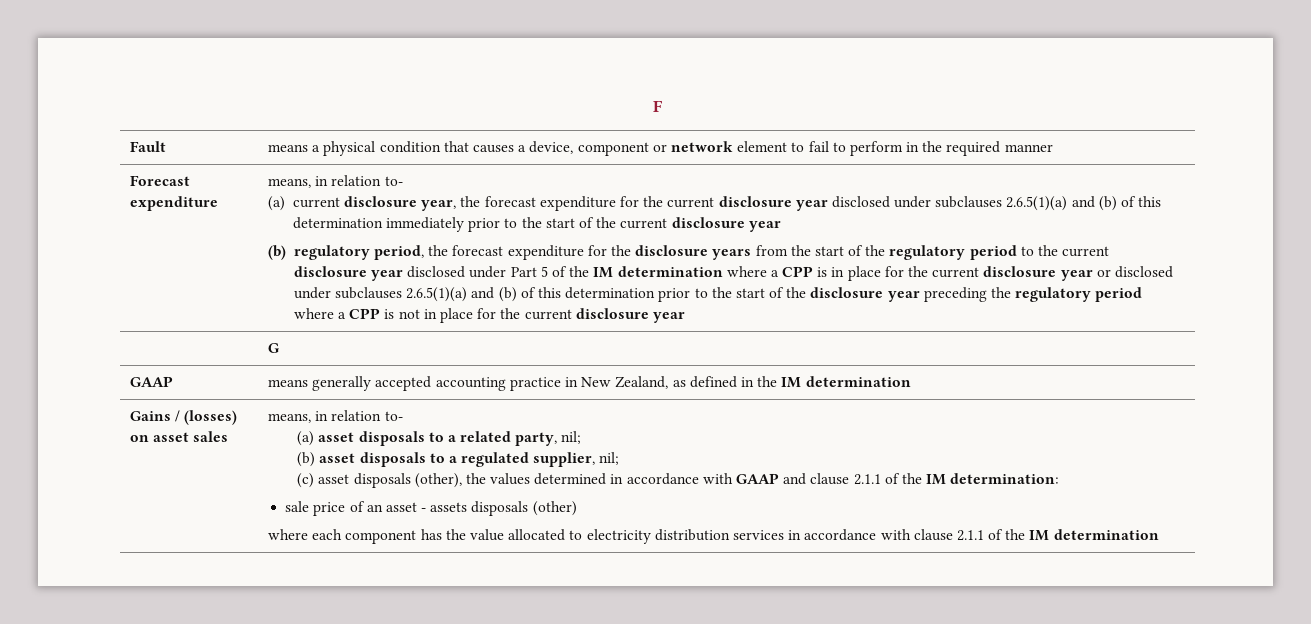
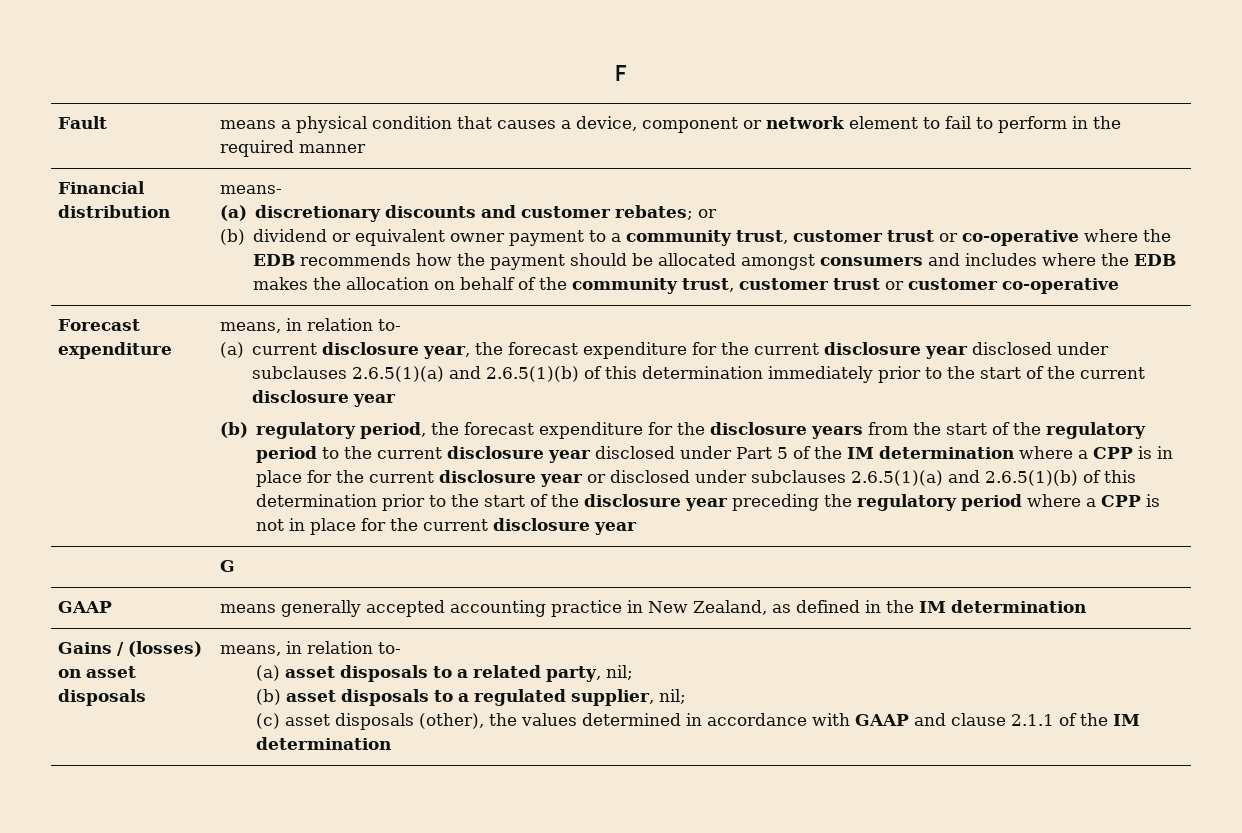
+ Financial distribution | means-
+ (a) discretionary discounts and customer rebates; or
+ (b) dividend or equivalent owner payment to a community trust, customer trust or co-operative where the EDB recommends how the payment should be allocated amongst consumers and includes where the EDB makes the allocation on behalf of the community trust, customer trust or customer co-operative
- (a) current disclosure year, the forecast expenditure for the current disclosure year disclosed under subclauses 2.6.5(1)(a) and (b) of this determination immediately prior to the start of the current disclosure year
+ (a) current disclosure year, the forecast expenditure for the current disclosure year disclosed under subclauses 2.6.5(1)(a) and 2.6.5(1)(b) of this determination immediately prior to the start of the current disclosure year
- (b) regulatory period, the forecast expenditure for the disclosure years from the start of the regulatory period to the current disclosure year disclosed under Part 5 of the IM determination where a CPP is in place for the current disclosure year or disclosed under subclauses 2.6.5(1)(a) and (b) of this determination prior to the start of the disclosure year preceding the regulatory period where a CPP is not in place for the current disclosure year
+ (b) regulatory period, the forecast expenditure for the disclosure years from the start of the regulatory period to the current disclosure year disclosed under Part 5 of the IM determination where a CPP is in place for the current disclosure year or disclosed under subclauses 2.6.5(1)(a) and 2.6.5(1)(b) of this determination prior to the start of the disclosure year preceding the regulatory period where a CPP is not in place for the current disclosure year
- Gains / (losses) on asset sales
+ Gains / (losses) on asset disposals
- (c) asset disposals (other), the values determined in accordance with GAAP and clause 2.1.1 of the IM determination:
- sale price of an asset - assets disposals (other)
- where each component has the value allocated to electricity distribution services in accordance with clause 2.1.1 of the IM determination
+ (c) asset disposals (other), the values determined in accordance with GAAP and clause 2.1.1 of the IM determination

